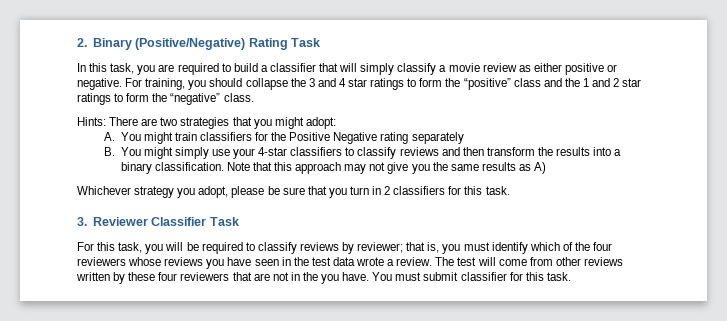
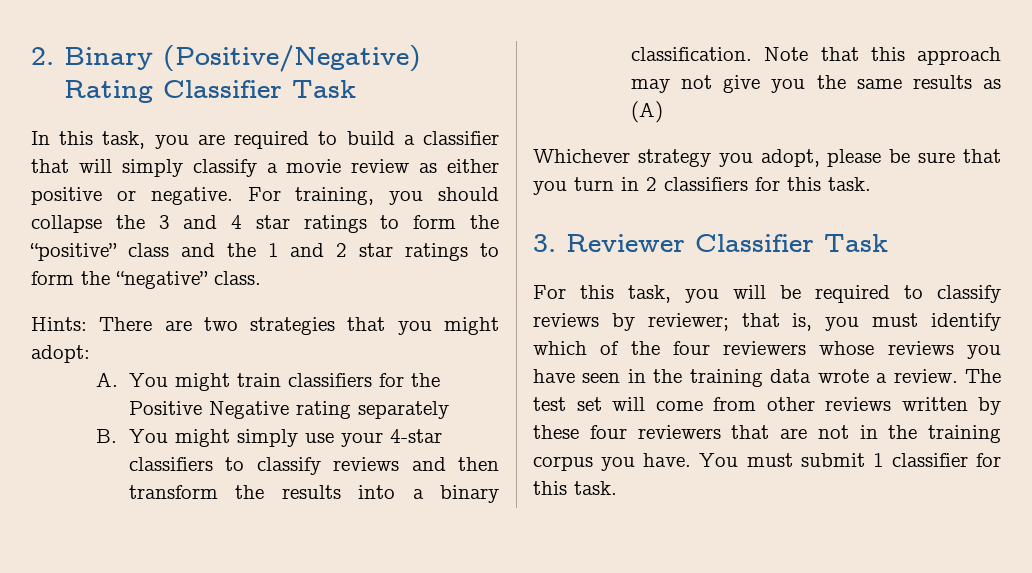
- 2. Binary (Positive/Negative) Rating Task
+ 2. Binary (Positive/Negative) Rating Classifier Task
- Note that this approach may not give you the same results as A)
+ Note that this approach may not give you the same results as (A)
- For this task, you will be required to classify reviews by reviewer; that is, you must identify which of the four reviewers whose reviews you have seen in the test data wrote a review.
+ For this task, you will be required to classify reviews by reviewer; that is, you must identify which of the four reviewers whose reviews you have seen in the training data wrote a review.
- The test will come from other reviews written by these four reviewers that are not in the you have.
+ The test set will come from other reviews written by these four reviewers that are not in the training corpus you have.
- You must submit classifier for this task.
+ You must submit 1 classifier for this task.

